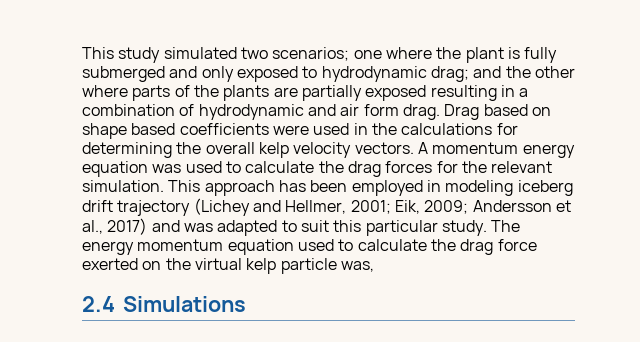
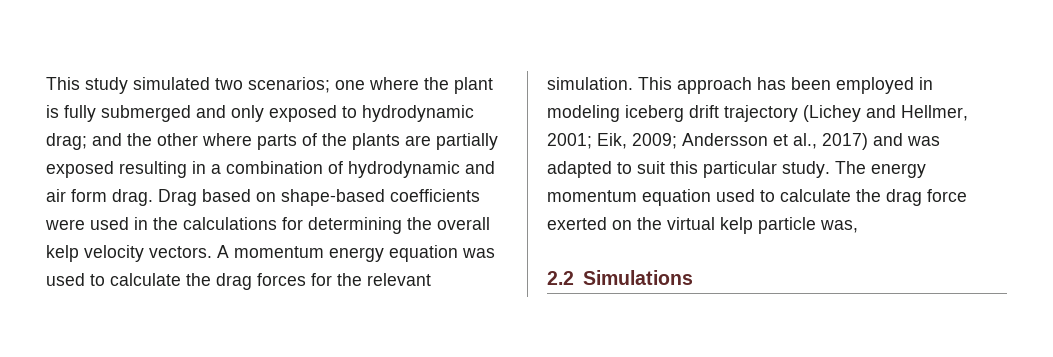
- Drag based on shape based coefficients were used in the calculations for determining the overall kelp velocity vectors.
+ Drag based on shape-based coefficients were used in the calculations for determining the overall kelp velocity vectors.
- 2.4 Simulations
+ 2.2 Simulations

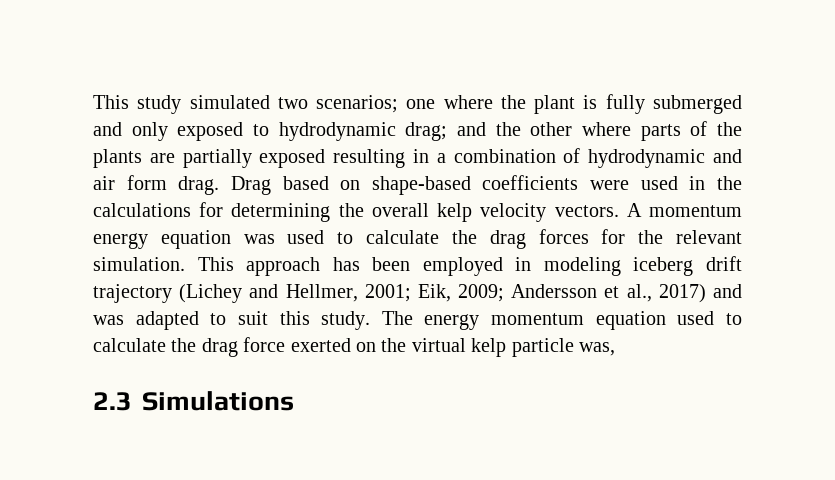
- This approach has been employed in modeling iceberg drift trajectory (Lichey and Hellmer, 2001; Eik, 2009; Andersson et al., 2017) and was adapted to suit this particular study.
+ This approach has been employed in modeling iceberg drift trajectory (Lichey and Hellmer, 2001; Eik, 2009; Andersson et al., 2017) and was adapted to suit this study.
- 2.2 Simulations
+ 2.3 Simulations

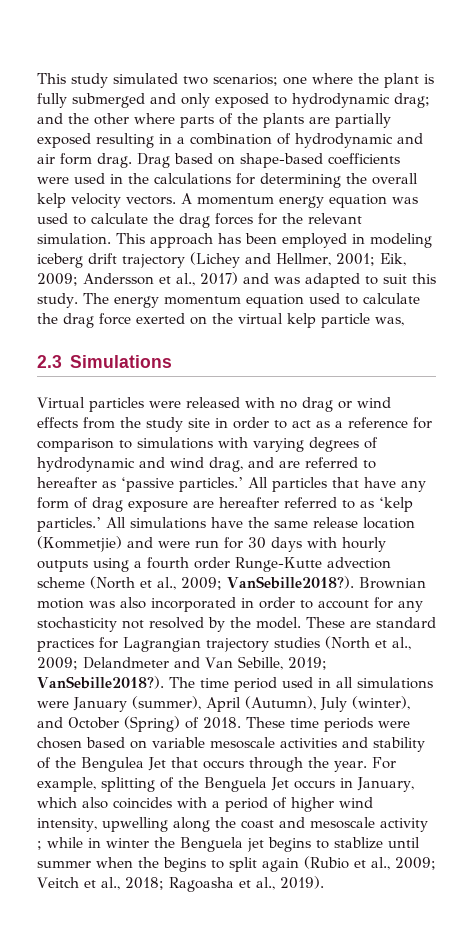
+ Virtual particles were released with no drag or wind effects from the study site in order to act as a reference for comparison to simulations with varying degrees of hydrodynamic and wind drag, and are referred to hereafter as ‘passive particles.’ All particles that have any form of drag exposure are hereafter referred to as ‘kelp particles.’ All simulations have the same release location (Kommetjie) and were run for 30 days with hourly outputs using a fourth order Runge-Kutte advection scheme (North et al., 2009; VanSebille2018?). Brownian motion was also incorporated in order to account for any stochasticity not resolved by the model. These are standard practices for Lagrangian trajectory studies (North et al., 2009; Delandmeter and Van Sebille, 2019; VanSebille2018?). The time period used in all simulations were January (summer), April (Autumn), July (winter), and October (Spring) of 2018. These time periods were chosen based on variable mesoscale activities and stability of the Bengulea Jet that occurs through the year. For example, splitting of the Benguela Jet occurs in January, which also coincides with a period of higher wind intensity, upwelling along the coast and mesoscale activity ; while in winter the Benguela jet begins to stablize until summer when the begins to split again (Rubio et al., 2009; Veitch et al., 2018; Ragoasha et al., 2019).

